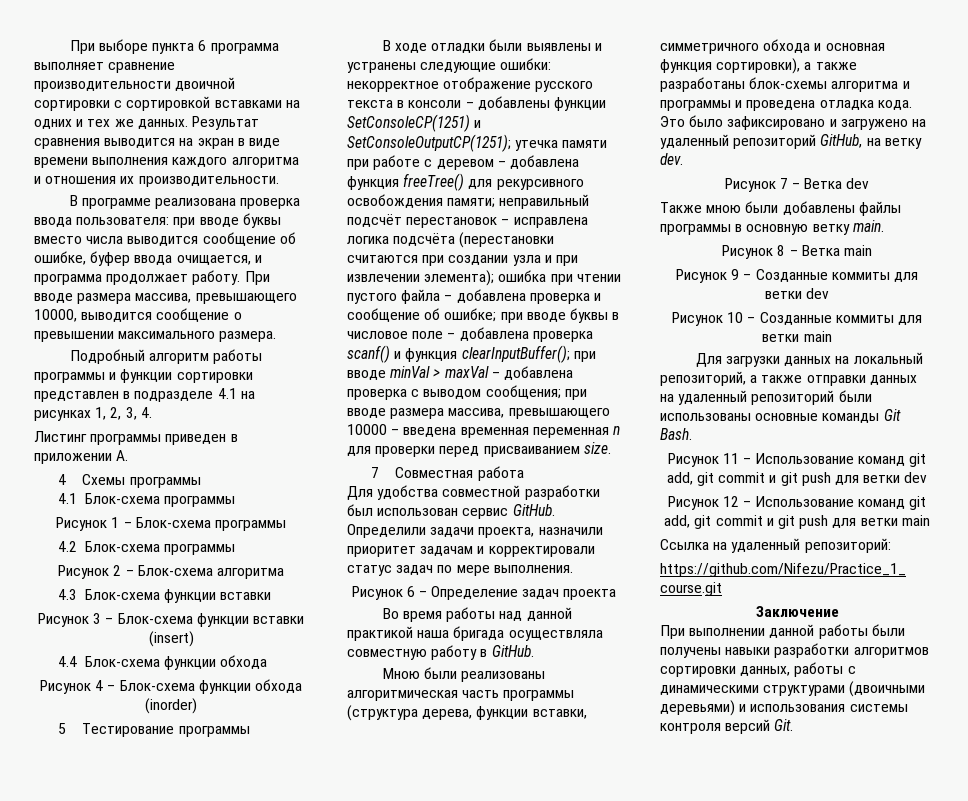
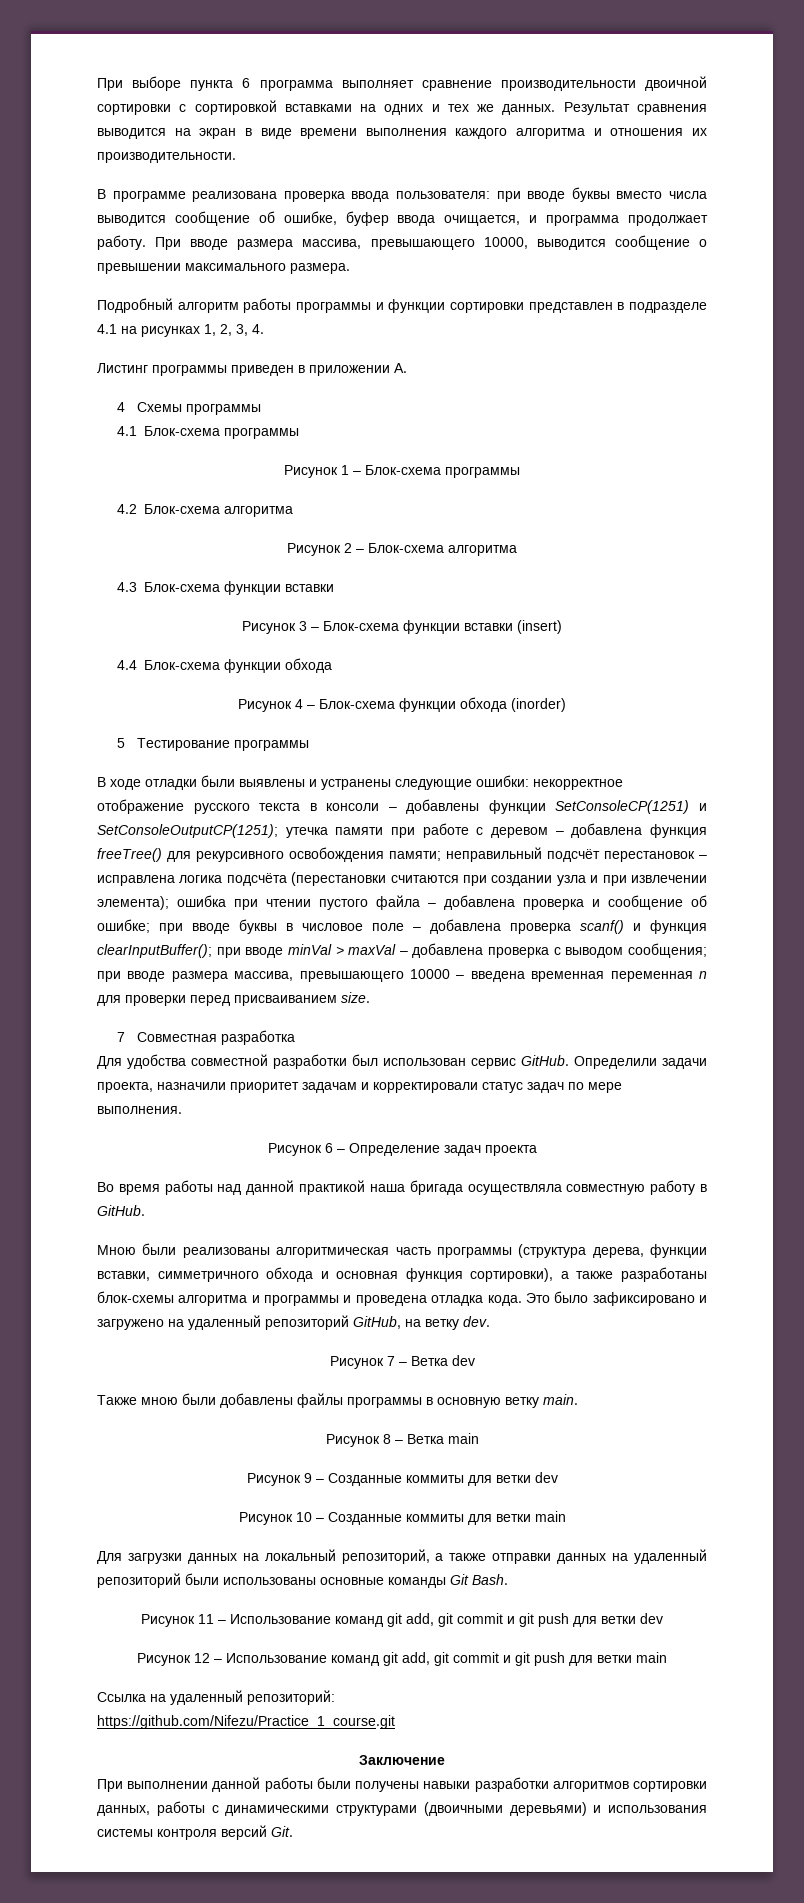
- 4.2 Блок-схема программы
+ 4.2 Блок-схема алгоритма
- 7 Совместная работа
+ 7 Совместная разработка

